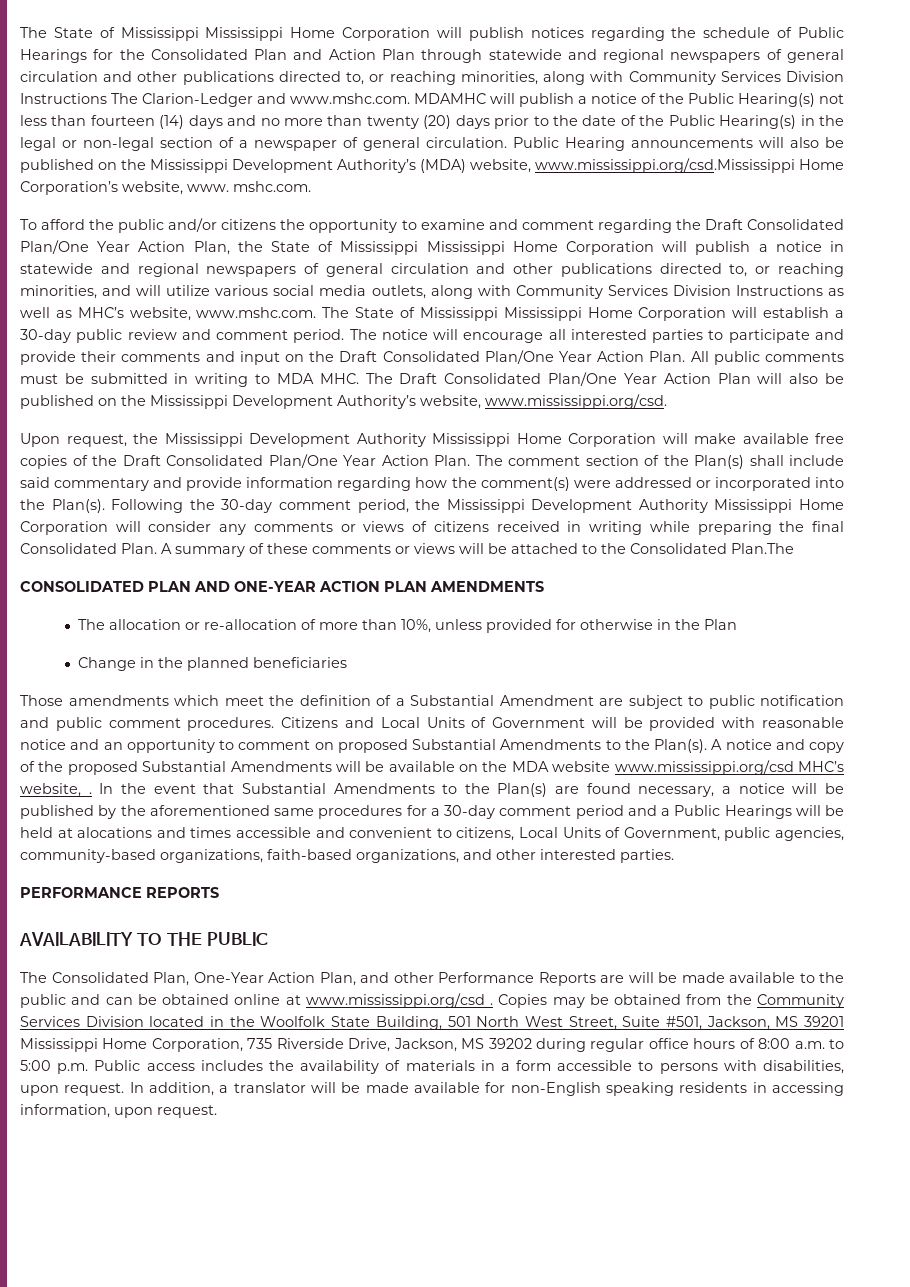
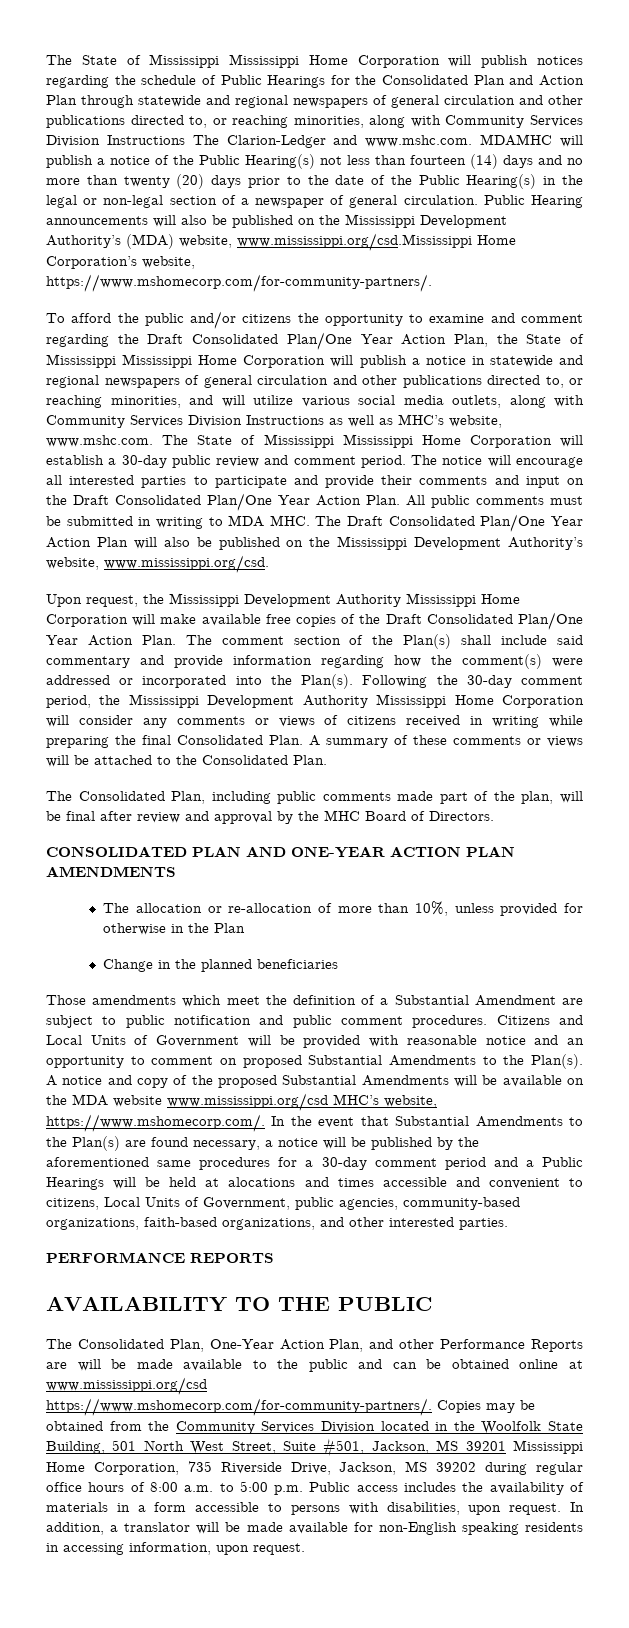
- Public Hearing announcements will also be published on the Mississippi Development Authority’s (MDA) website, www.mississippi.org/csd.Mississippi Home Corporation’s website, www. mshc.com.
+ Public Hearing announcements will also be published on the Mississippi Development Authority’s (MDA) website, www.mississippi.org/csd.Mississippi Home Corporation’s website, https://www.mshomecorp.com/for-community-partners/.
- A summary of these comments or views will be attached to the Consolidated Plan.The
+ A summary of these comments or views will be attached to the Consolidated Plan.
+ The Consolidated Plan, including public comments made part of the plan, will be final after review and approval by the MHC Board of Directors.
- A notice and copy of the proposed Substantial Amendments will be available on the MDA website www.mississippi.org/csd MHC’s website, . In the event that Substantial Amendments to the Plan(s) are found necessary, a notice will be published by the aforementioned same procedures for a 30-day comment period and a Public Hearings will be held at alocations and times accessible and convenient to citizens, Local Units of Government, public agencies, community-based organizations, faith-based organizations, and other interested parties.
+ A notice and copy of the proposed Substantial Amendments will be available on the MDA website www.mississippi.org/csd MHC’s website, https://www.mshomecorp.com/. In the event that Substantial Amendments to the Plan(s) are found necessary, a notice will be published by the aforementioned same procedures for a 30-day comment period and a Public Hearings will be held at alocations and times accessible and convenient to citizens, Local Units of Government, public agencies, community-based organizations, faith-based organizations, and other interested parties.
- The Consolidated Plan, One-Year Action Plan, and other Performance Reports are will be made available to the public and can be obtained online at www.mississippi.org/csd . Copies may be obtained from the Community Services Division located in the Woolfolk State Building, 501 North West Street, Suite #501, Jackson, MS 39201 Mississippi Home Corporation, 735 Riverside Drive, Jackson, MS 39202 during regular office hours of 8:00 a.m. to 5:00 p.m. Public access includes the availability of materials in a form accessible to persons with disabilities, upon request.
+ The Consolidated Plan, One-Year Action Plan, and other Performance Reports are will be made available to the public and can be obtained online at www.mississippi.org/csd https://www.mshomecorp.com/for-community-partners/. Copies may be obtained from the Community Services Division located in the Woolfolk State Building, 501 North West Street, Suite #501, Jackson, MS 39201 Mississippi Home Corporation, 735 Riverside Drive, Jackson, MS 39202 during regular office hours of 8:00 a.m. to 5:00 p.m. Public access includes the availability of materials in a form accessible to persons with disabilities, upon request.

